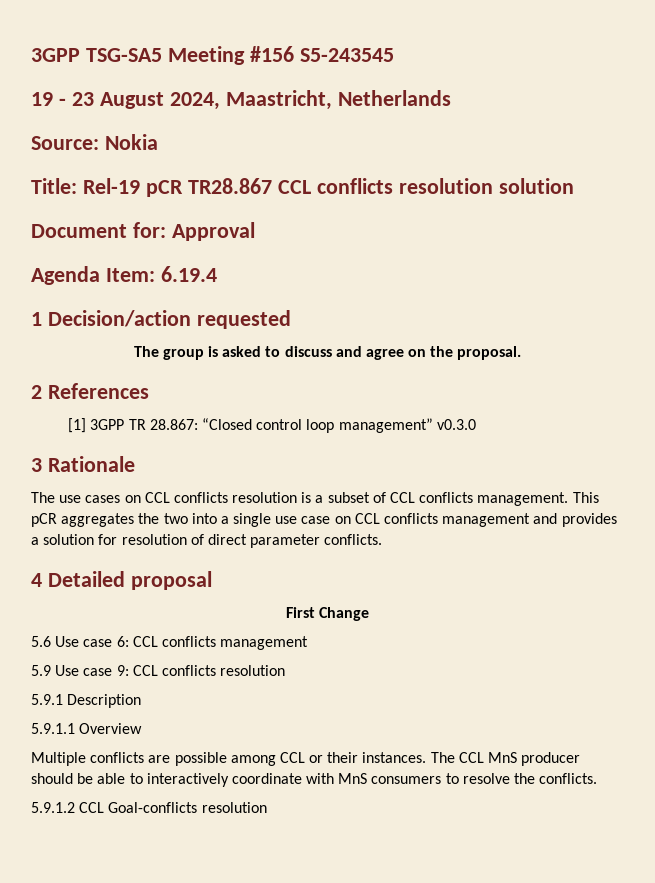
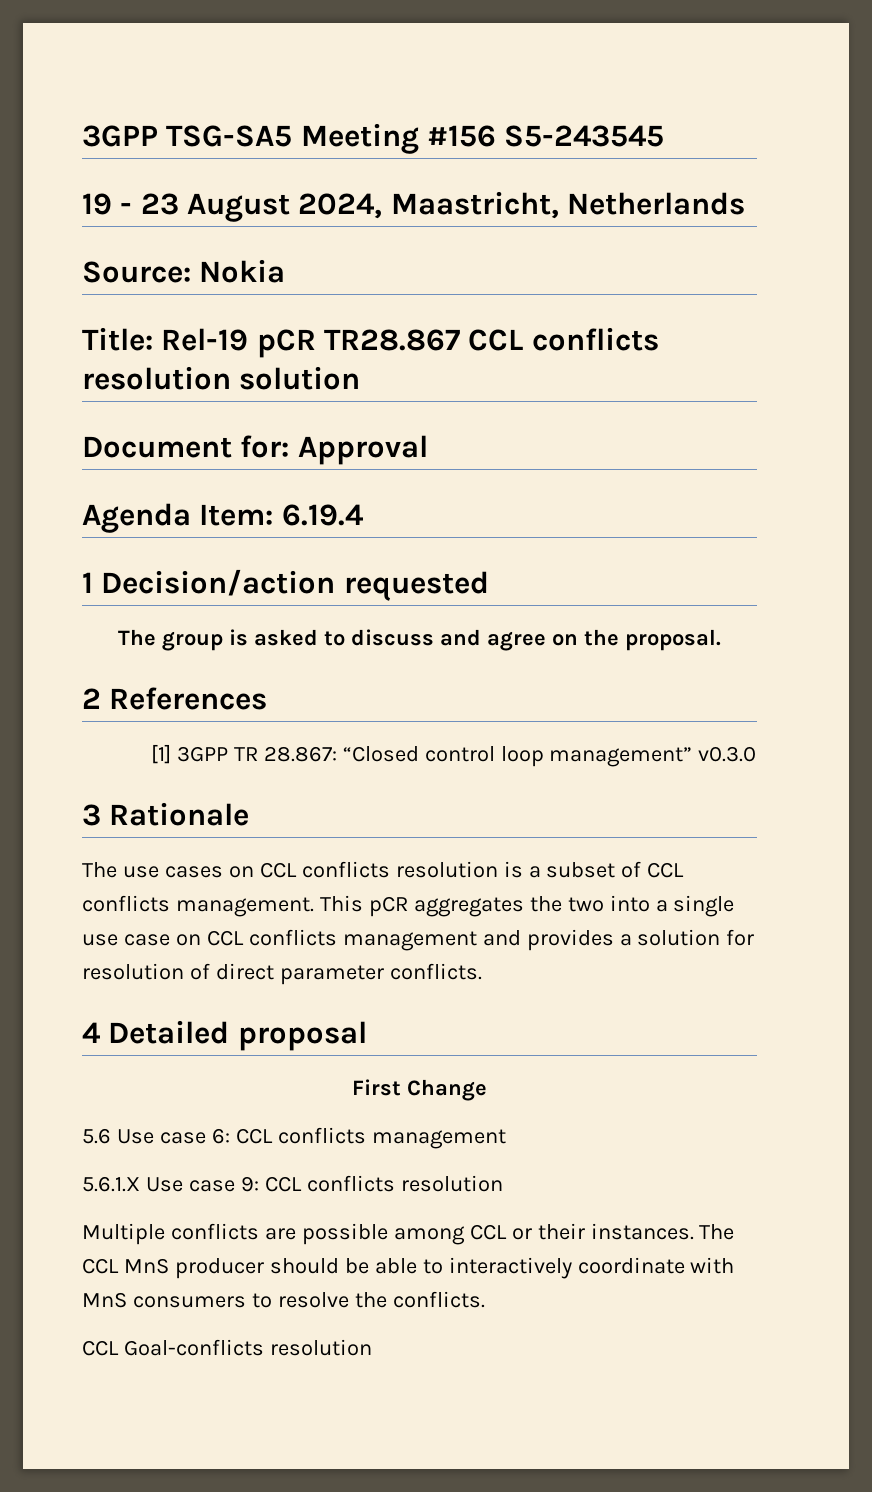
- 5.9 Use case 9: CCL conflicts resolution
+ 5.6.1.X Use case 9: CCL conflicts resolution
- 5.9.1 Description
- 5.9.1.1 Overview
- 5.9.1.2 CCL Goal-conflicts resolution
+ CCL Goal-conflicts resolution

